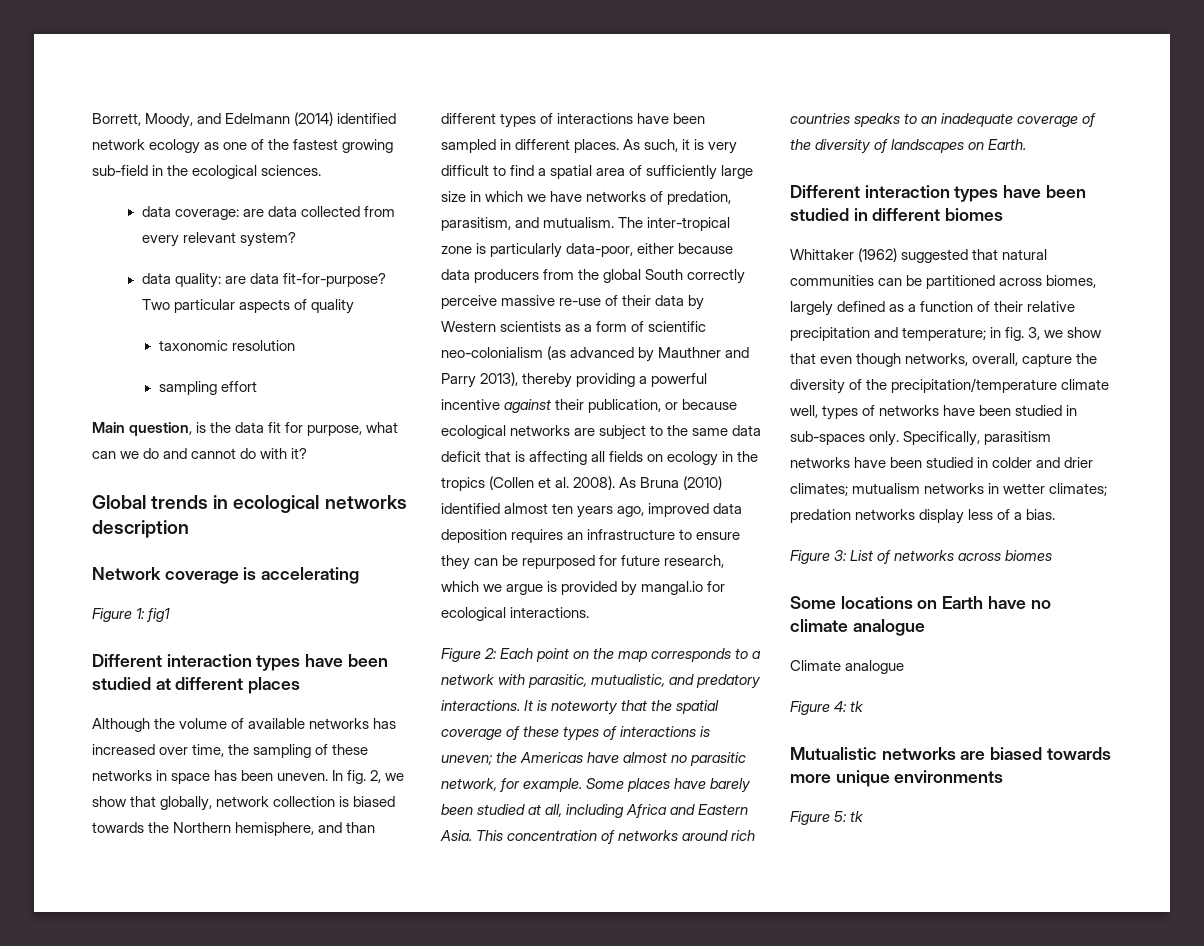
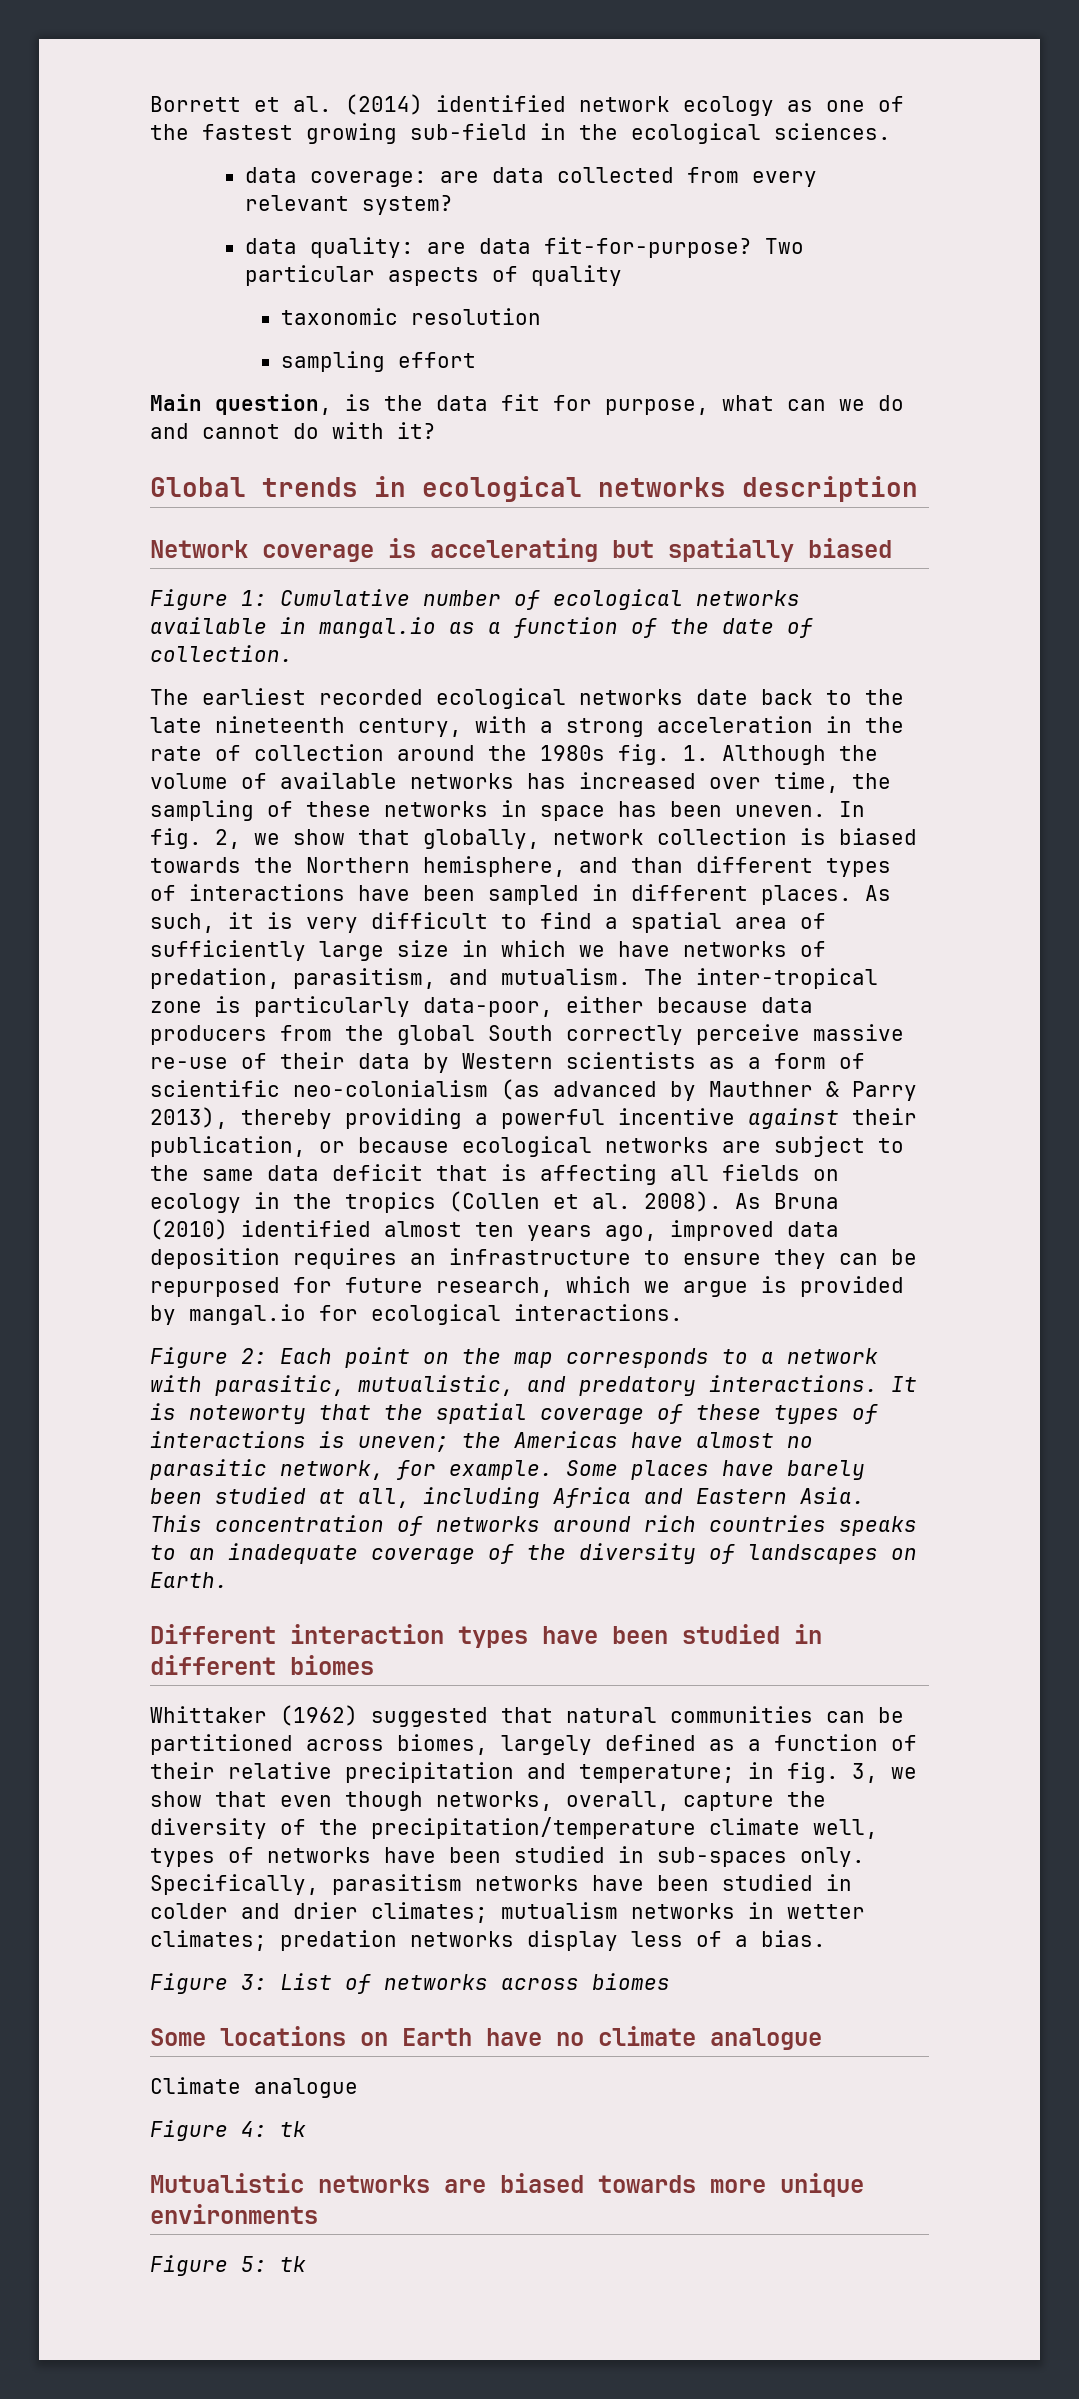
- Borrett, Moody, and Edelmann (2014) identified network ecology as one of the fastest growing sub-field in the ecological sciences.
+ Borrett et al. (2014) identified network ecology as one of the fastest growing sub-field in the ecological sciences.
- Network coverage is accelerating
+ Network coverage is accelerating but spatially biased
- Figure 1: fig1
- Different interaction types have been studied at different places
- Although the volume of available networks has increased over time, the sampling of these networks in space has been uneven.
+ Figure 1: Cumulative number of ecological networks available in mangal.io as a function of the date of collection.
+ The earliest recorded ecological networks date back to the late nineteenth century, with a strong acceleration in the rate of collection around the 1980s fig. 1. Although the volume of available networks has increased over time, the sampling of these networks in space has been uneven.
- The inter-tropical zone is particularly data-poor, either because data producers from the global South correctly perceive massive re-use of their data by Western scientists as a form of scientific neo-colonialism (as advanced by Mauthner and Parry 2013), thereby providing a powerful incentive against their publication, or because ecological networks are subject to the same data deficit that is affecting all fields on ecology in the tropics (Collen et al. 2008).
+ The inter-tropical zone is particularly data-poor, either because data producers from the global South correctly perceive massive re-use of their data by Western scientists as a form of scientific neo-colonialism (as advanced by Mauthner & Parry 2013), thereby providing a powerful incentive against their publication, or because ecological networks are subject to the same data deficit that is affecting all fields on ecology in the tropics (Collen et al. 2008).

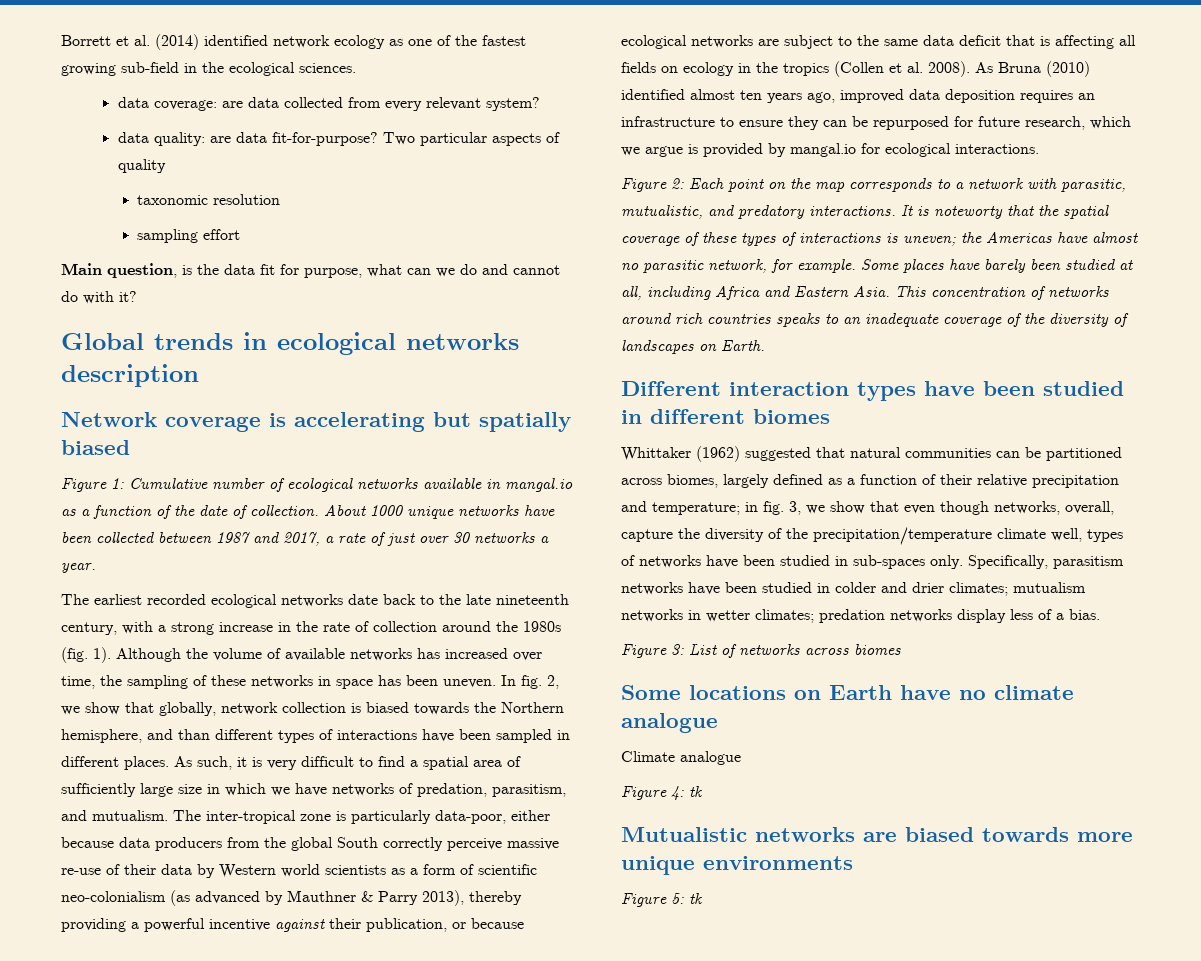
+ About 1000 unique networks have been collected between 1987 and 2017, a rate of just over 30 networks a year.
- The earliest recorded ecological networks date back to the late nineteenth century, with a strong acceleration in the rate of collection around the 1980s fig. 1. Although the volume of available networks has increased over time, the sampling of these networks in space has been uneven.
+ The earliest recorded ecological networks date back to the late nineteenth century, with a strong increase in the rate of collection around the 1980s (fig. 1). Although the volume of available networks has increased over time, the sampling of these networks in space has been uneven.
- The inter-tropical zone is particularly data-poor, either because data producers from the global South correctly perceive massive re-use of their data by Western scientists as a form of scientific neo-colonialism (as advanced by Mauthner & Parry 2013), thereby providing a powerful incentive against their publication, or because ecological networks are subject to the same data deficit that is affecting all fields on ecology in the tropics (Collen et al. 2008).
+ The inter-tropical zone is particularly data-poor, either because data producers from the global South correctly perceive massive re-use of their data by Western world scientists as a form of scientific neo-colonialism (as advanced by Mauthner & Parry 2013), thereby providing a powerful incentive against their publication, or because ecological networks are subject to the same data deficit that is affecting all fields on ecology in the tropics (Collen et al. 2008).

